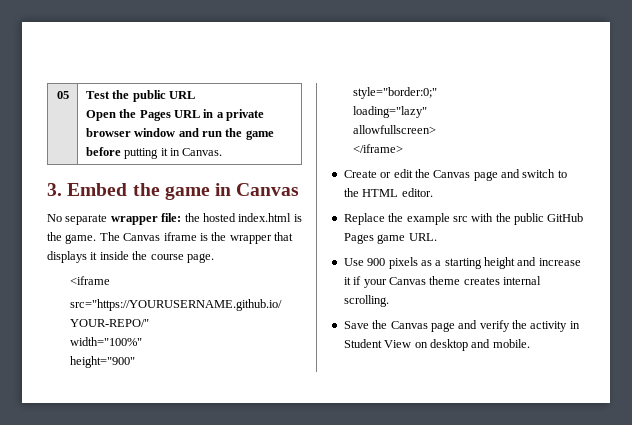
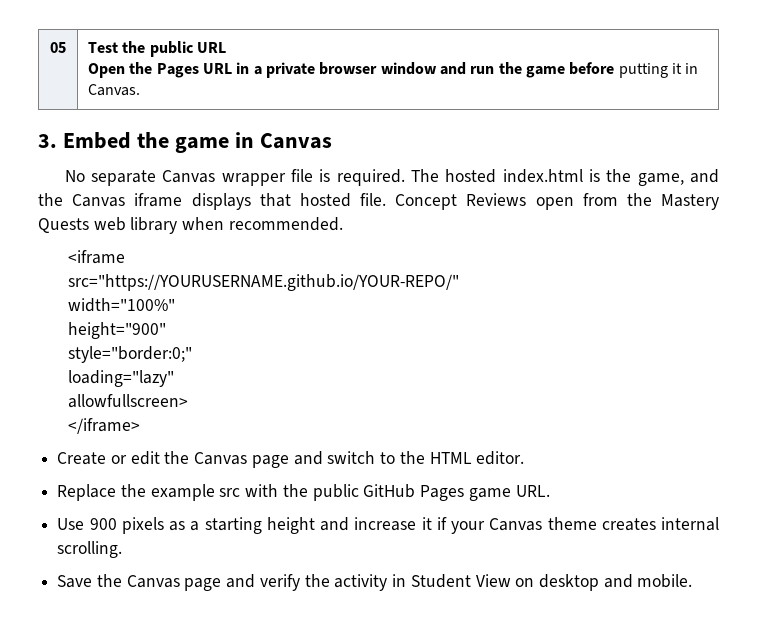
- No separate wrapper file: the hosted index.html is the game. The Canvas iframe is the wrapper that displays it inside the course page.
+ No separate Canvas wrapper file is required. The hosted index.html is the game, and the Canvas iframe displays that hosted file. Concept Reviews open from the Mastery Quests web library when recommended.

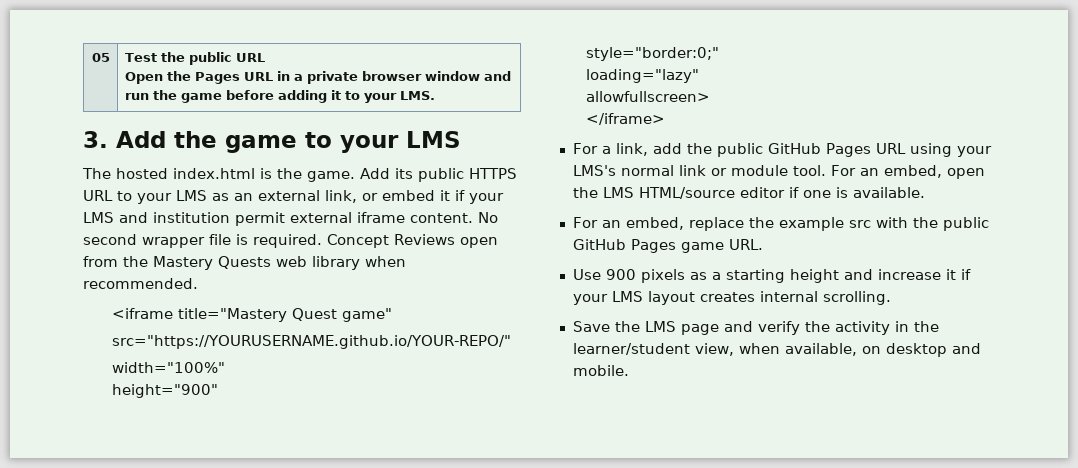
  05 | Test the public URL
- Open the Pages URL in a private browser window and run the game before putting it in Canvas.
+ Open the Pages URL in a private browser window and run the game before adding it to your LMS.
- 3. Embed the game in Canvas
- No separate Canvas wrapper file is required. The hosted index.html is the game, and the Canvas iframe displays that hosted file.
+ 3. Add the game to your LMS
+ The hosted index.html is the game. Add its public HTTPS URL to your LMS as an external link, or embed it if your LMS and institution permit external iframe content. No second wrapper file is required.
- <iframe
+ <iframe title="Mastery Quest game"
- Create or edit the Canvas page and switch to the HTML editor.
- Replace the example src with the public GitHub Pages game URL.
+ For a link, add the public GitHub Pages URL using your LMS's normal link or module tool. For an embed, open the LMS HTML/source editor if one is available.
+ For an embed, replace the example src with the public GitHub Pages game URL.
- Use 900 pixels as a starting height and increase it if your Canvas theme creates internal scrolling.
+ Use 900 pixels as a starting height and increase it if your LMS layout creates internal scrolling.
- Save the Canvas page and verify the activity in Student View on desktop and mobile.
+ Save the LMS page and verify the activity in the learner/student view, when available, on desktop and mobile.

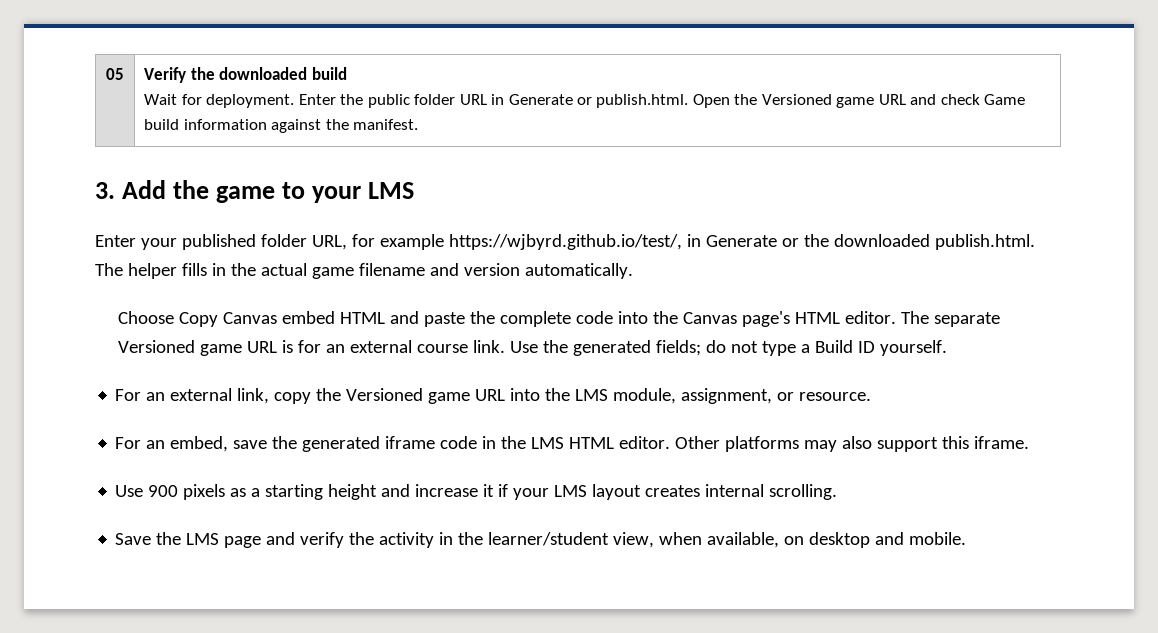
- 05 | Test the public URL
- Open the Pages URL in a private browser window and run the game before adding it to your LMS.
+ 05 | Verify the downloaded build
+ Wait for deployment. Enter the public folder URL in Generate or publish.html. Open the Versioned game URL and check Game build information against the manifest.
- The hosted index.html is the game. Add its public HTTPS URL to your LMS as an external link, or embed it if your LMS and institution permit external iframe content. No second wrapper file is required. Concept Reviews open from the Mastery Quests web library when recommended.
- <iframe title="Mastery Quest game"
- src="https://YOURUSERNAME.github.io/YOUR-REPO/"
- width="100%"
- height="900"
- style="border:0;"
- loading="lazy"
- allowfullscreen>
- </iframe>
- For a link, add the public GitHub Pages URL using your LMS's normal link or module tool. For an embed, open the LMS HTML/source editor if one is available.
- For an embed, replace the example src with the public GitHub Pages game URL.
+ Enter your published folder URL, for example https://wjbyrd.github.io/test/, in Generate or the downloaded publish.html. The helper fills in the actual game filename and version automatically.
+ Choose Copy Canvas embed HTML and paste the complete code into the Canvas page's HTML editor. The separate Versioned game URL is for an external course link. Use the generated fields; do not type a Build ID yourself.
+ For an external link, copy the Versioned game URL into the LMS module, assignment, or resource.
+ For an embed, save the generated iframe code in the LMS HTML editor. Other platforms may also support this iframe.

